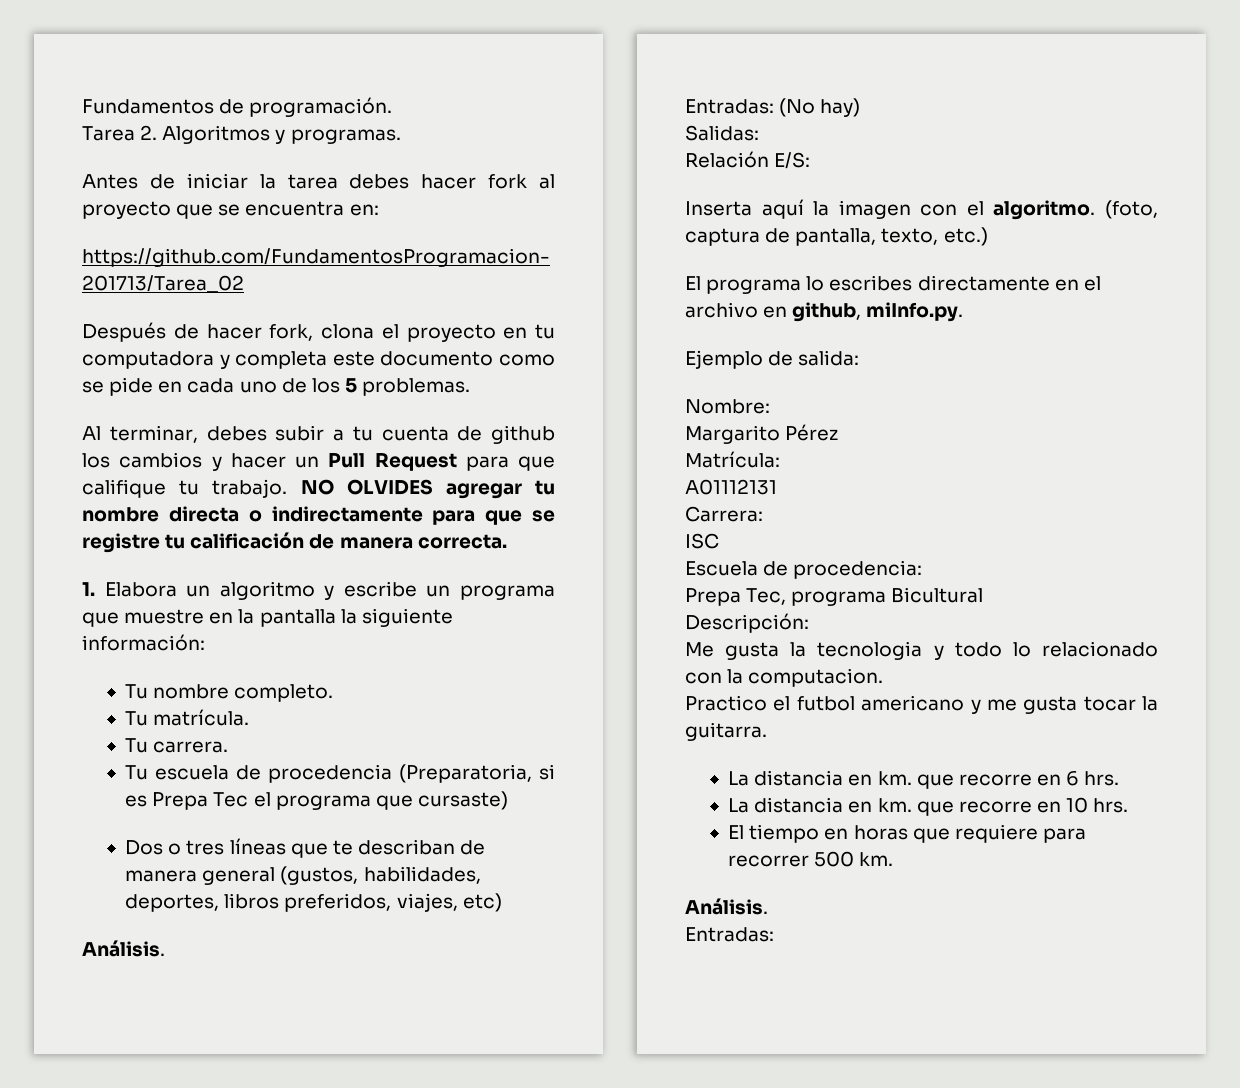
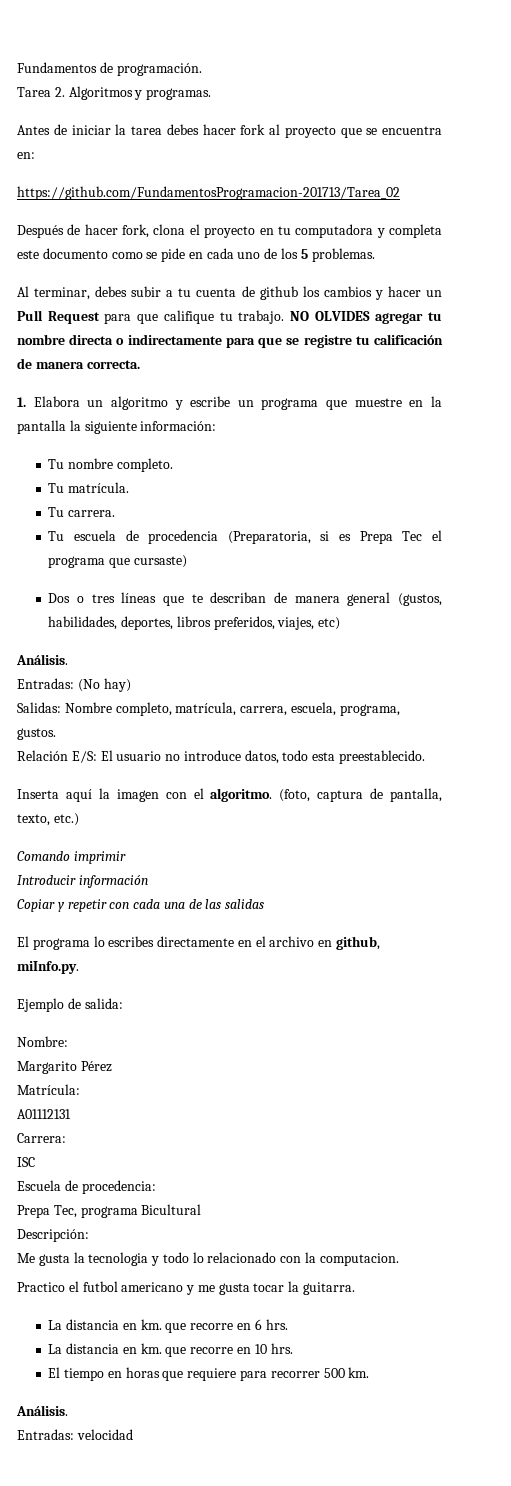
- Salidas:
- Relación E/S:
+ Salidas: Nombre completo, matrícula, carrera, escuela, programa, gustos.
+ Relación E/S: El usuario no introduce datos, todo esta preestablecido.
+ Comando imprimir
+ Introducir información
+ Copiar y repetir con cada una de las salidas
  El tiempo en horas que requiere para recorrer 500 km.
  Análisis.
- Entradas:
+ Entradas: velocidad

